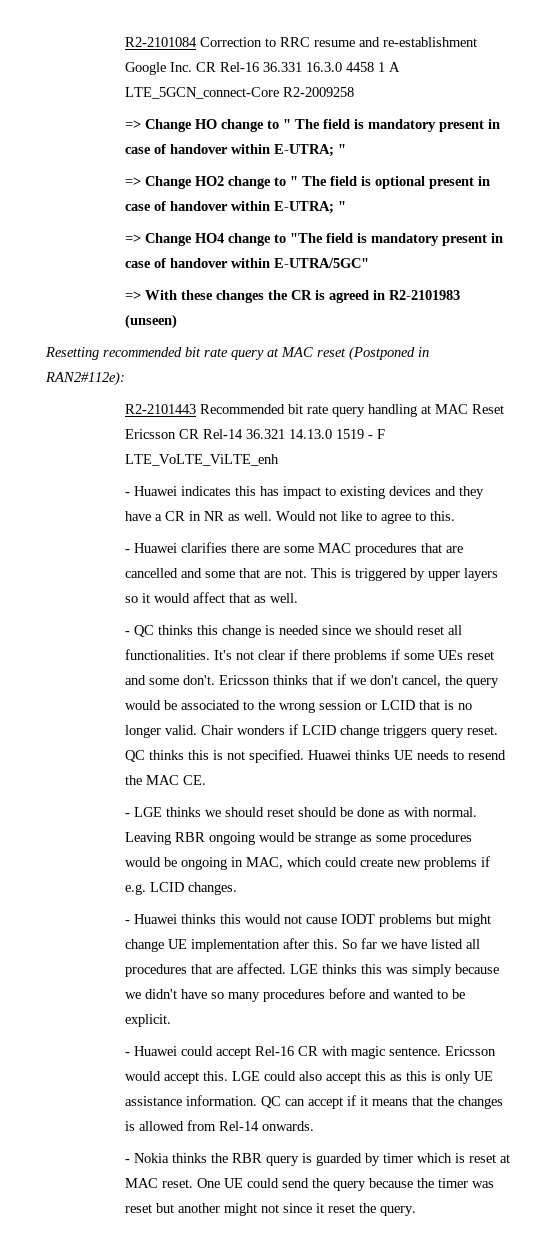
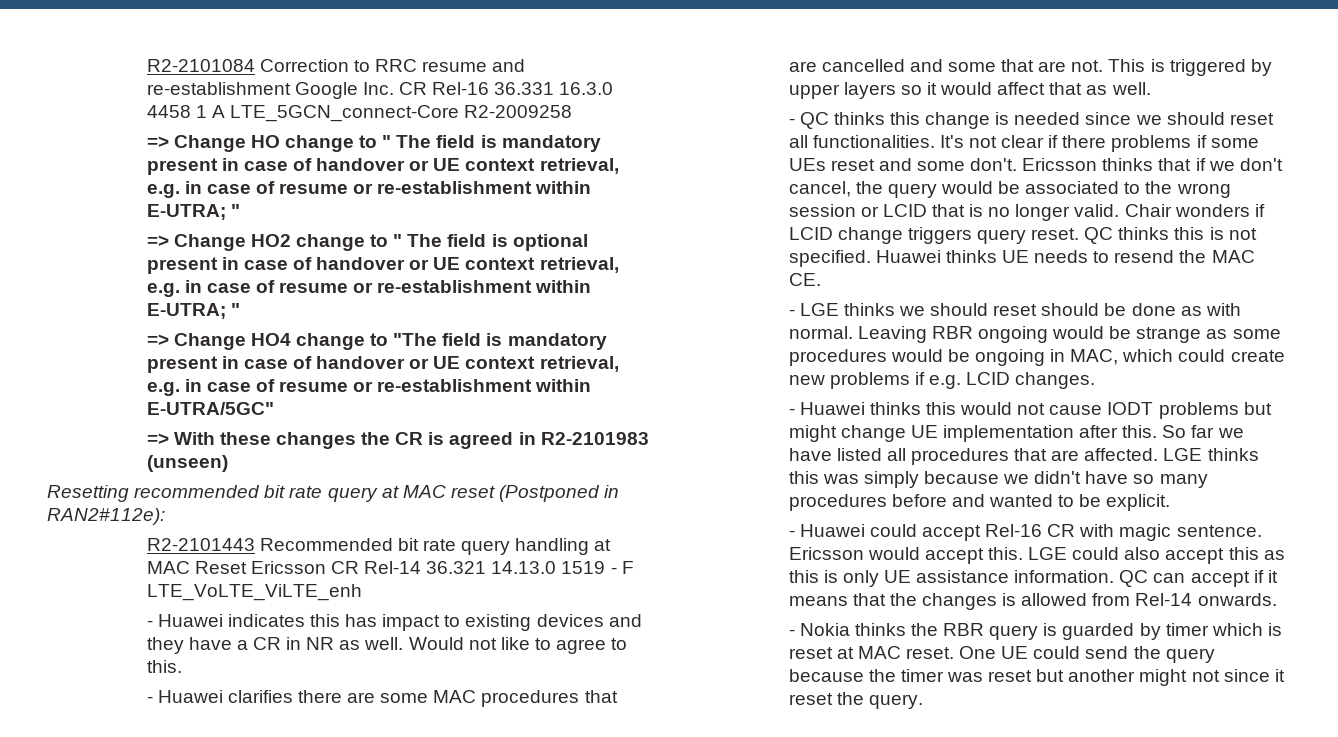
- => Change HO change to " The field is mandatory present in case of handover within E-UTRA; "
+ => Change HO change to " The field is mandatory present in case of handover or UE context retrieval, e.g. in case of resume or re-establishment within E-UTRA; "
- => Change HO2 change to " The field is optional present in case of handover within E-UTRA; "
+ => Change HO2 change to " The field is optional present in case of handover or UE context retrieval, e.g. in case of resume or re-establishment within E-UTRA; "
- => Change HO4 change to "The field is mandatory present in case of handover within E-UTRA/5GC"
+ => Change HO4 change to "The field is mandatory present in case of handover or UE context retrieval, e.g. in case of resume or re-establishment within E-UTRA/5GC"

